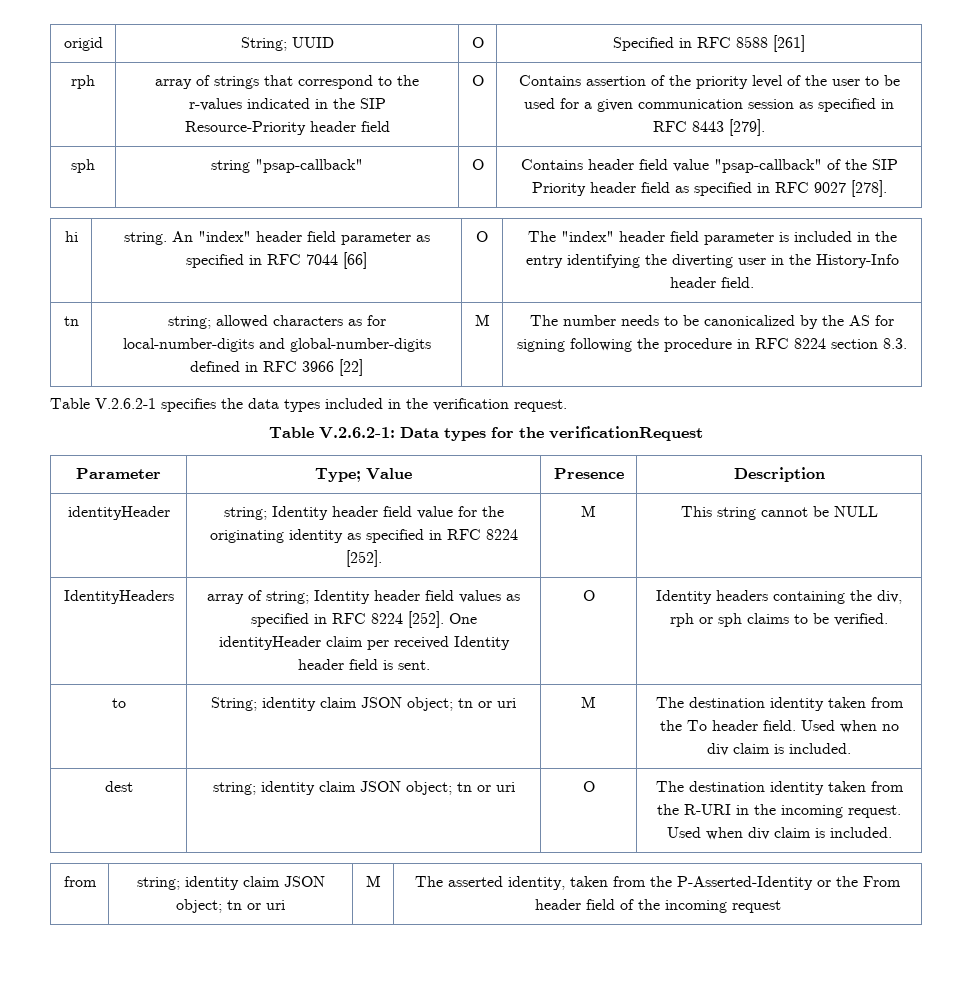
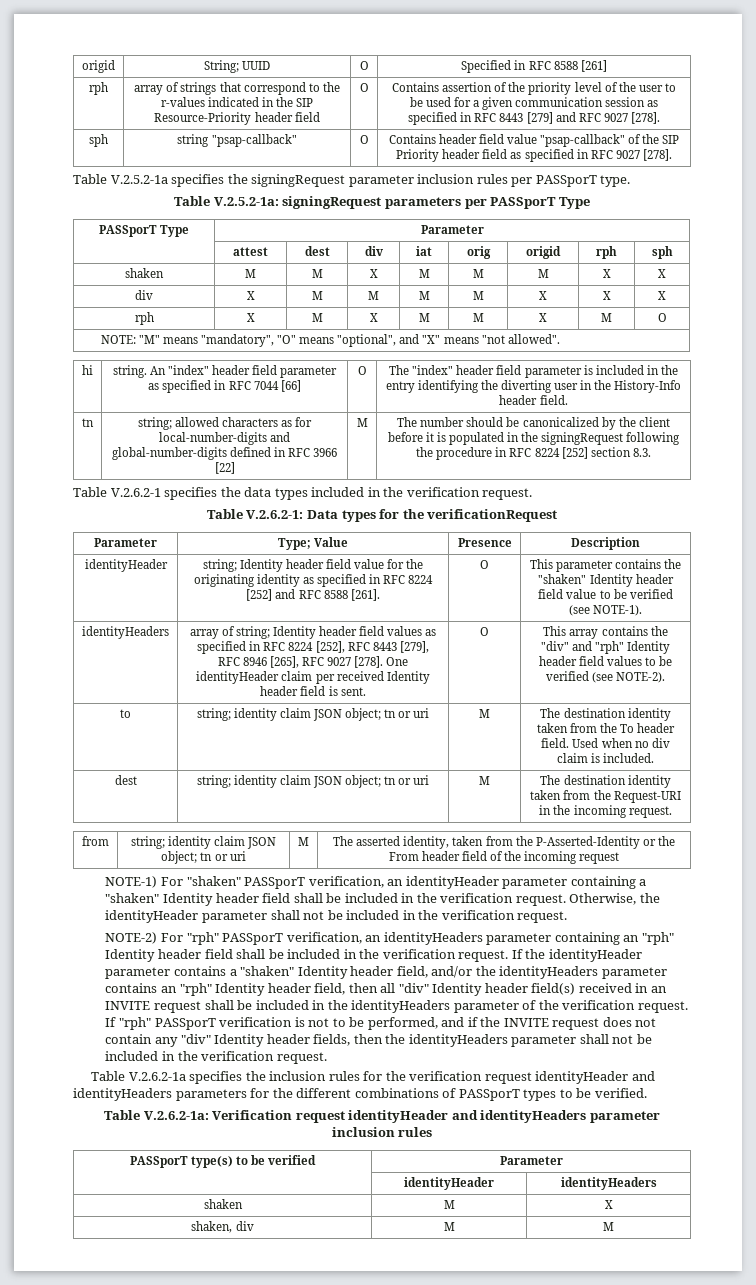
- Contains assertion of the priority level of the user to be used for a given communication session as specified in RFC 8443 [279].
+ Contains assertion of the priority level of the user to be used for a given communication session as specified in RFC 8443 [279] and RFC 9027 [278].
+ Table V.2.5.2-1a specifies the signingRequest parameter inclusion rules per PASSporT type.
+ Table V.2.5.2-1a: signingRequest parameters per PASSporT Type
+ PASSporT Type | Parameter
+ | attest | dest | div | iat | orig | origid | rph | sph
+ shaken | M | M | X | M | M | M | X | X
+ div | X | M | M | M | M | X | X | X
+ rph | X | M | X | M | M | X | M | O
+ NOTE: "M" means "mandatory", "O" means "optional", and "X" means "not allowed".
- tn | string; allowed characters as for local-number-digits and global-number-digits defined in RFC 3966 [22] | M | The number needs to be canonicalized by the AS for signing following the procedure in RFC 8224 section 8.3.
+ tn | string; allowed characters as for local-number-digits and global-number-digits defined in RFC 3966 [22] | M | The number should be canonicalized by the client before it is populated in the signingRequest following the procedure in RFC 8224 [252] section 8.3.
- identityHeader | string; Identity header field value for the originating identity as specified in RFC 8224 [252]. | M | This string cannot be NULL
- IdentityHeaders | array of string; Identity header field values as specified in RFC 8224 [252]. One identityHeader claim per received Identity header field is sent. | O | Identity headers containing the div, rph or sph claims to be verified.
+ identityHeader | string; Identity header field value for the originating identity as specified in RFC 8224 [252] and RFC 8588 [261]. | O | This parameter contains the "shaken" Identity header field value to be verified (see NOTE-1).
+ identityHeaders | array of string; Identity header field values as specified in RFC 8224 [252], RFC 8443 [279], RFC 8946 [265], RFC 9027 [278]. One identityHeader claim per received Identity header field is sent. | O | This array contains the "div" and "rph" Identity header field values to be verified (see NOTE-2).
- to | String; identity claim JSON object; tn or uri | M | The destination identity taken from the To header field. Used when no div claim is included.
+ to | string; identity claim JSON object; tn or uri | M | The destination identity taken from the To header field. Used when no div claim is included.
- dest | string; identity claim JSON object; tn or uri | O | The destination identity taken from the R-URI in the incoming request. Used when div claim is included.
+ dest | string; identity claim JSON object; tn or uri | M | The destination identity taken from the Request-URI in the incoming request.
+ NOTE-1) For "shaken" PASSporT verification, an identityHeader parameter containing a "shaken" Identity header field shall be included in the verification request. Otherwise, the identityHeader parameter shall not be included in the verification request.
+ NOTE-2) For "rph" PASSporT verification, an identityHeaders parameter containing an "rph" Identity header field shall be included in the verification request. If the identityHeader parameter contains a "shaken" Identity header field, and/or the identityHeaders parameter contains an "rph" Identity header field, then all "div" Identity header field(s) received in an INVITE request shall be included in the identityHeaders parameter of the verification request. If "rph" PASSporT verification is not to be performed, and if the INVITE request does not contain any "div" Identity header fields, then the identityHeaders parameter shall not be included in the verification request.
+ Table V.2.6.2-1a specifies the inclusion rules for the verification request identityHeader and identityHeaders parameters for the different combinations of PASSporT types to be verified.
+ Table V.2.6.2-1a: Verification request identityHeader and identityHeaders parameter inclusion rules
+ PASSporT type(s) to be verified | Parameter
+ | identityHeader | identityHeaders
+ shaken | M | X
+ shaken, div | M | M

